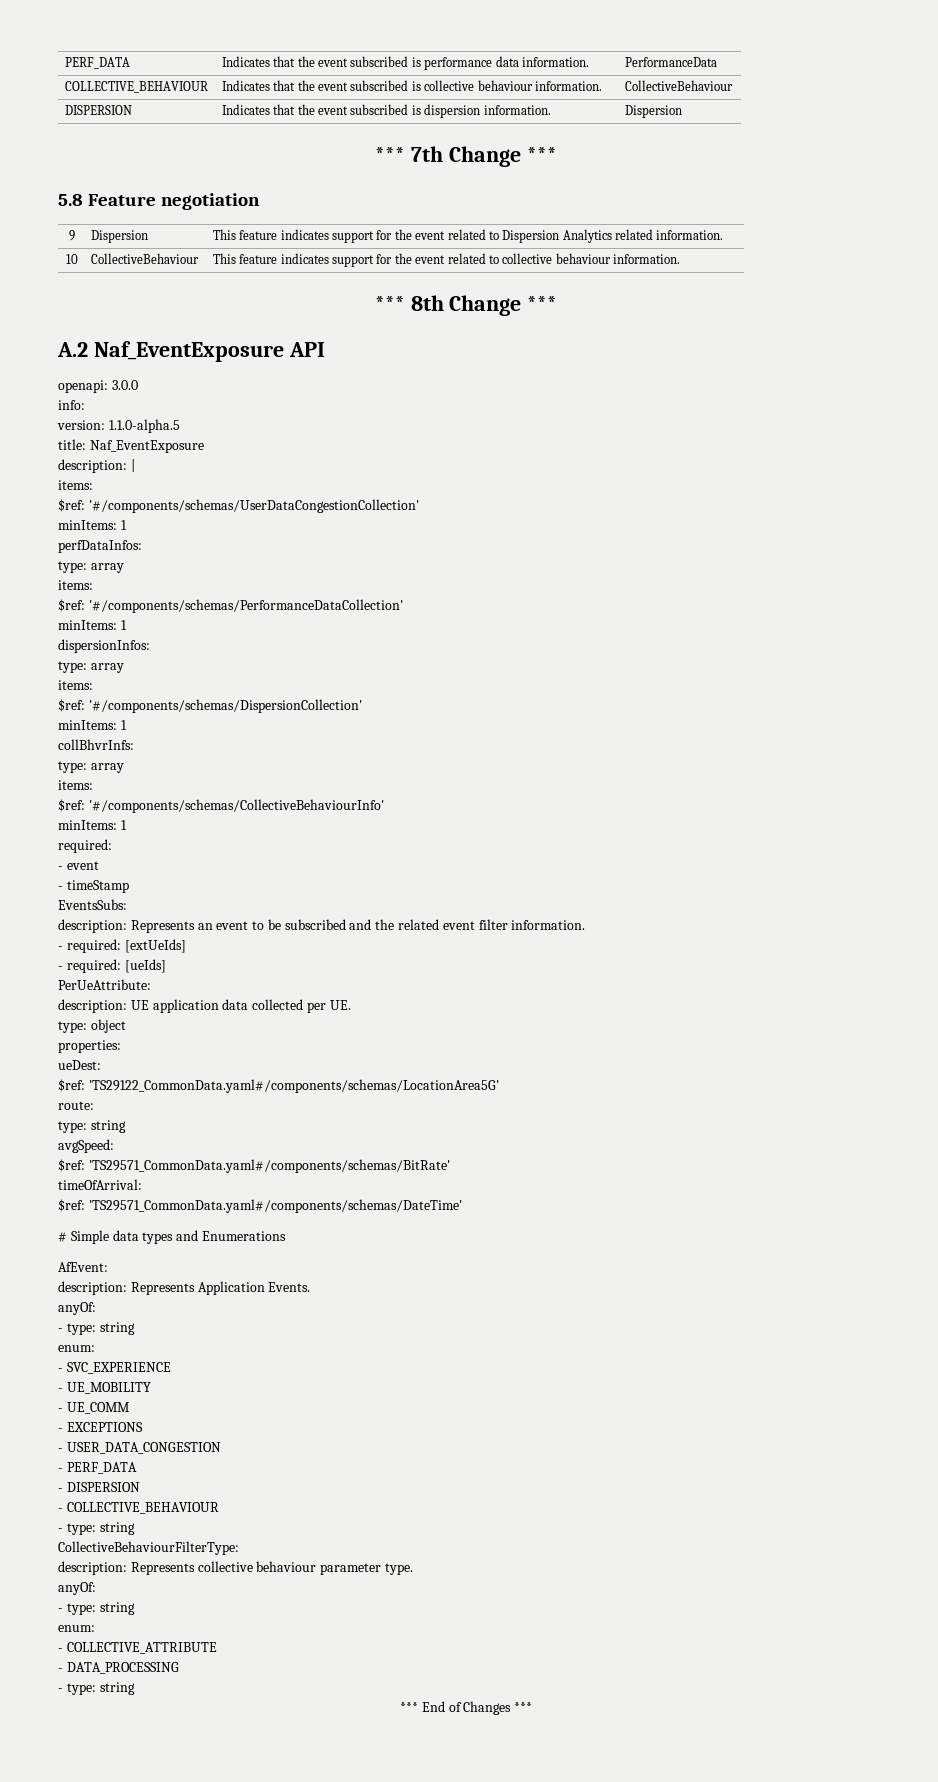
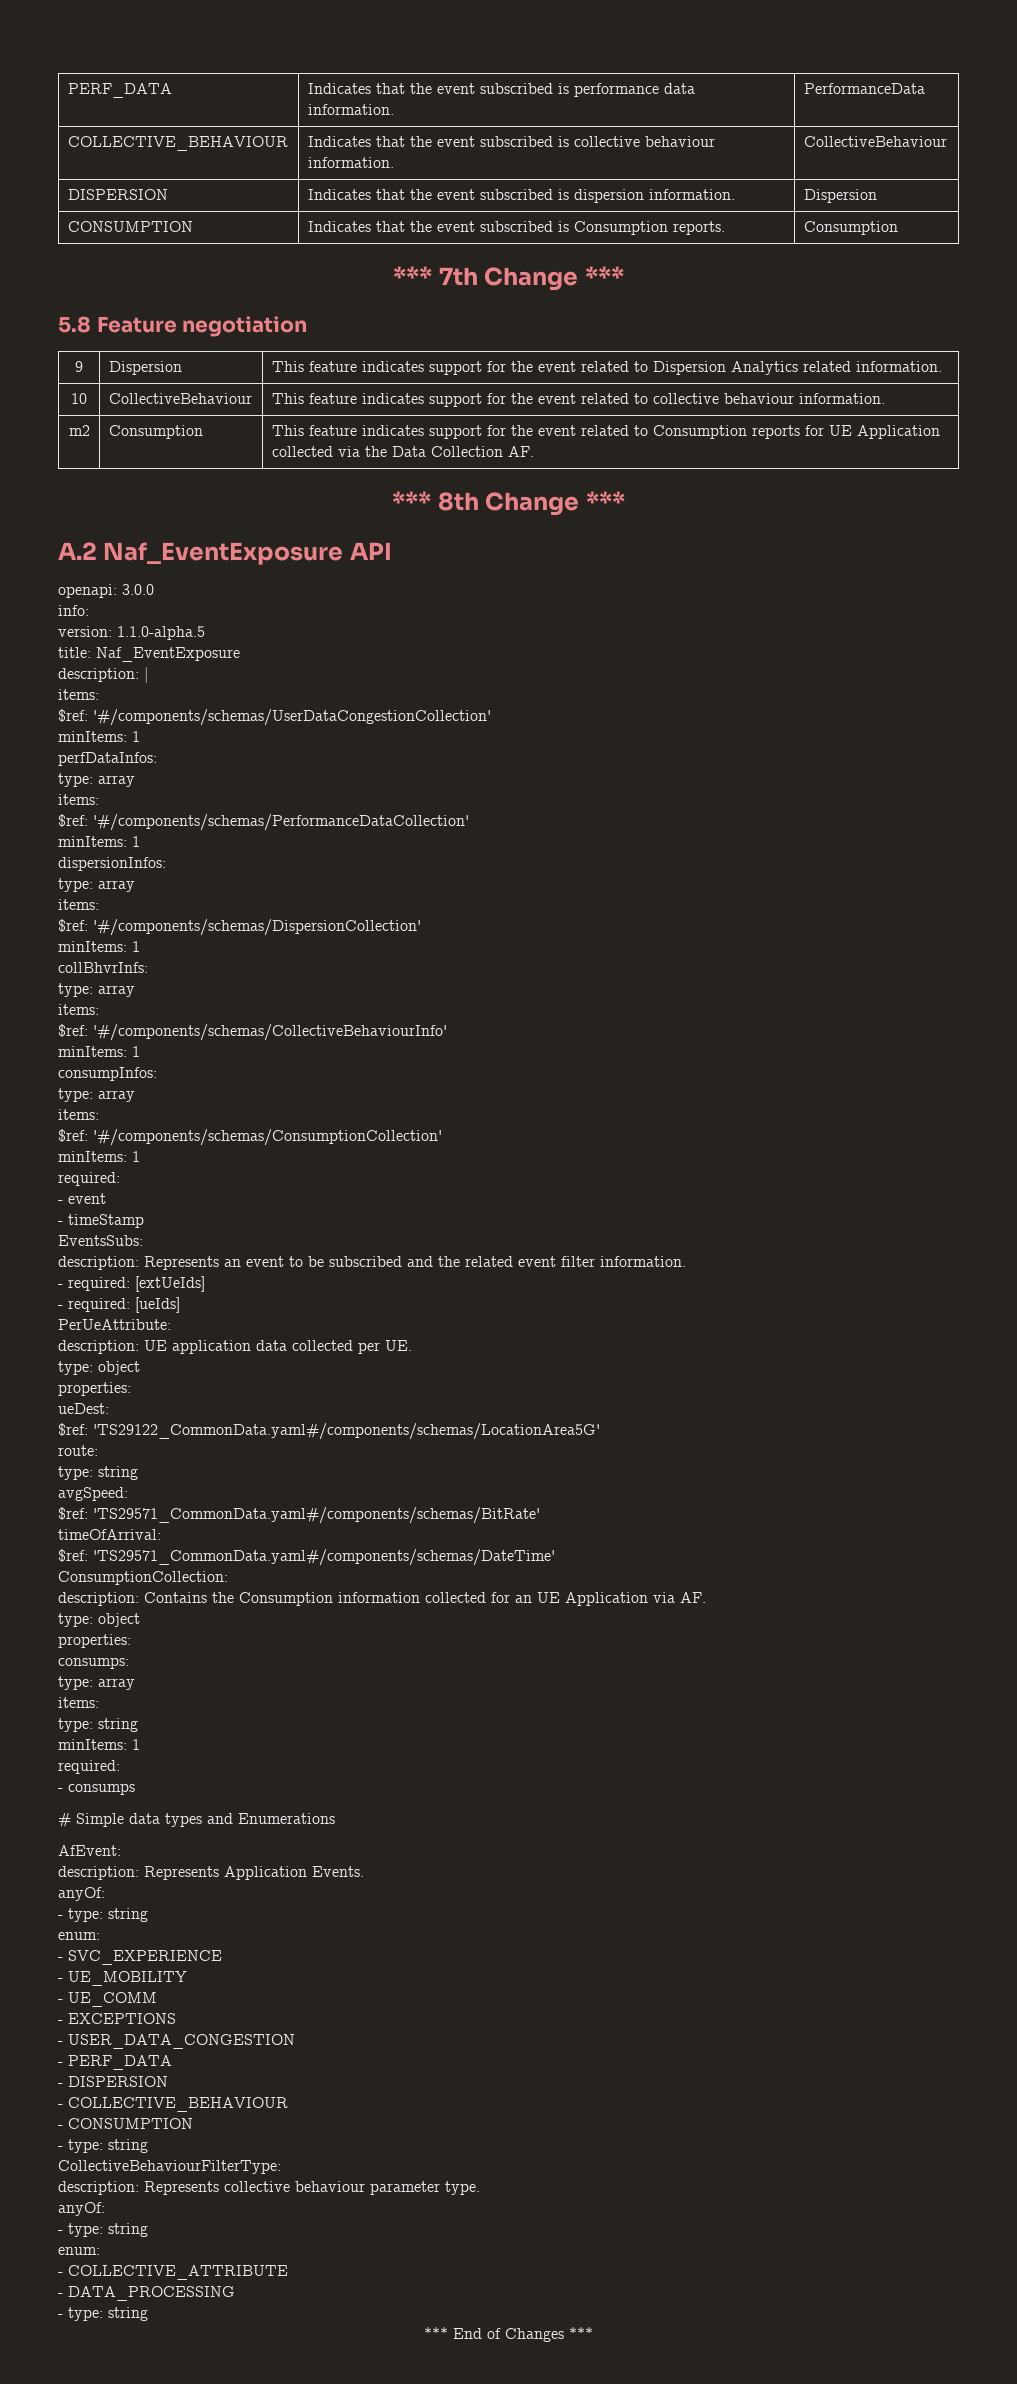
+ CONSUMPTION | Indicates that the event subscribed is Consumption reports. | Consumption
+ m2 | Consumption | This feature indicates support for the event related to Consumption reports for UE Application collected via the Data Collection AF.
+ consumpInfos:
+ type: array
+ items:
+ $ref: '#/components/schemas/ConsumptionCollection'
+ minItems: 1
+ ConsumptionCollection:
+ description: Contains the Consumption information collected for an UE Application via AF.
+ type: object
+ properties:
+ consumps:
+ type: array
+ items:
+ type: string
+ minItems: 1
+ required:
+ - consumps
+ - CONSUMPTION

